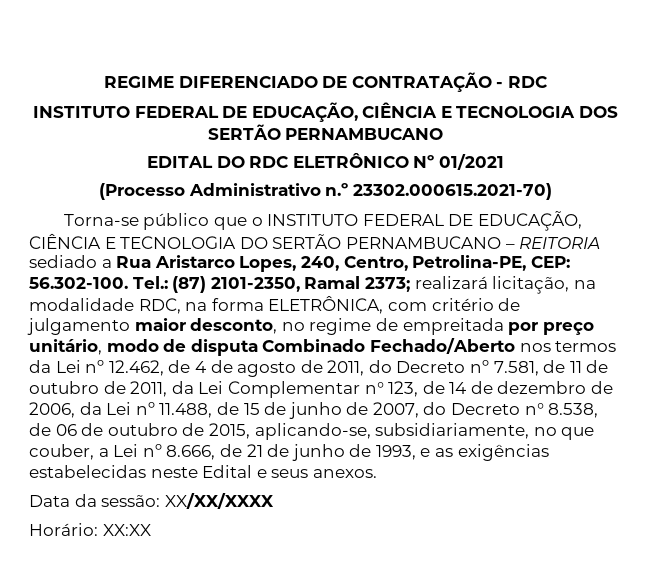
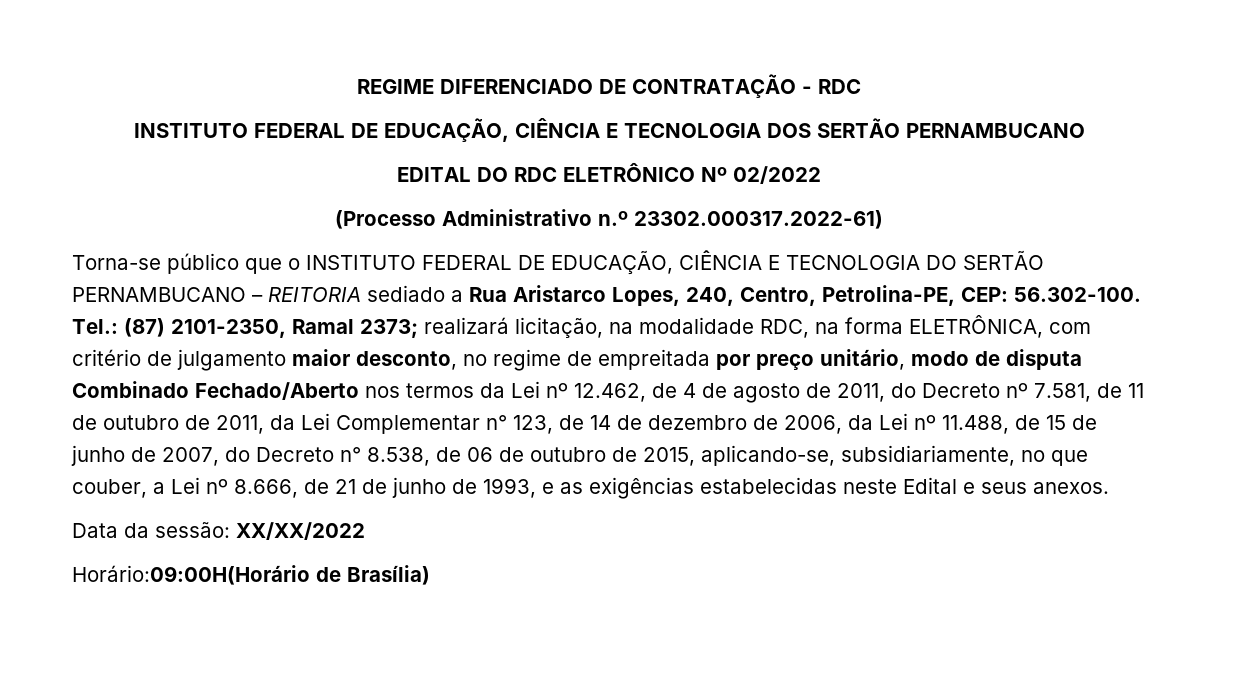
- EDITAL DO RDC ELETRÔNICO Nº 01/2021
+ EDITAL DO RDC ELETRÔNICO Nº 02/2022
- (Processo Administrativo n.º 23302.000615.2021-70)
+ (Processo Administrativo n.º 23302.000317.2022-61)
- Data da sessão: XX/XX/XXXX
- Horário: XX:XX
+ Data da sessão: XX/XX/2022
+ Horário:09:00H(Horário de Brasília)

